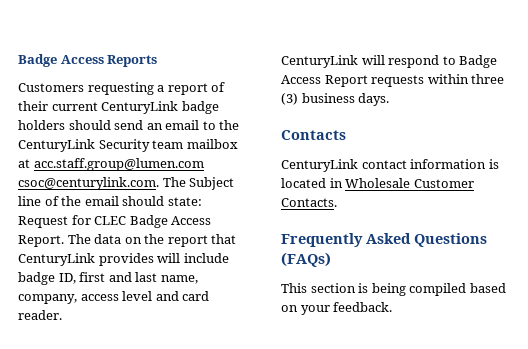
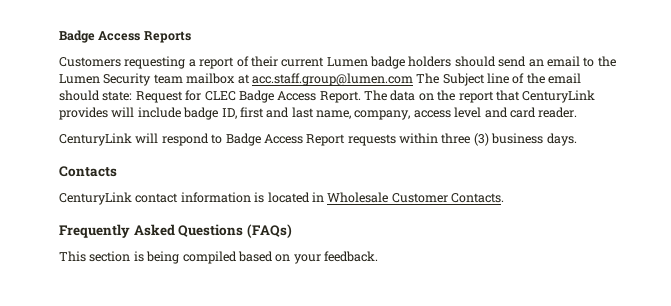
- Customers requesting a report of their current CenturyLink badge holders should send an email to the CenturyLink Security team mailbox at acc.staff.group@lumen.com csoc@centurylink.com. The Subject line of the email should state: Request for CLEC Badge Access Report.
+ Customers requesting a report of their current Lumen badge holders should send an email to the Lumen Security team mailbox at acc.staff.group@lumen.com The Subject line of the email should state: Request for CLEC Badge Access Report.

